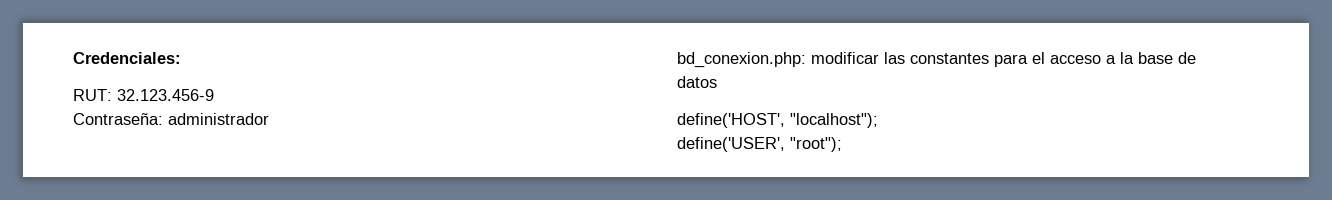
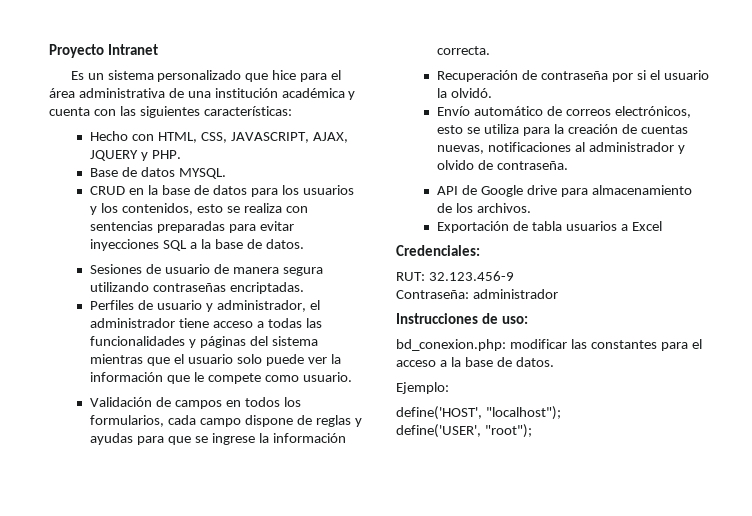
+ Proyecto Intranet
+ Es un sistema personalizado que hice para el área administrativa de una institución académica y cuenta con las siguientes características:
+ Hecho con HTML, CSS, JAVASCRIPT, AJAX, JQUERY y PHP.
+ Base de datos MYSQL.
+ CRUD en la base de datos para los usuarios y los contenidos, esto se realiza con sentencias preparadas para evitar inyecciones SQL a la base de datos.
+ Sesiones de usuario de manera segura utilizando contraseñas encriptadas.
+ Perfiles de usuario y administrador, el administrador tiene acceso a todas las funcionalidades y páginas del sistema mientras que el usuario solo puede ver la información que le compete como usuario.
+ Validación de campos en todos los formularios, cada campo dispone de reglas y ayudas para que se ingrese la información correcta.
+ Recuperación de contraseña por si el usuario la olvidó.
+ Envío automático de correos electrónicos, esto se utiliza para la creación de cuentas nuevas, notificaciones al administrador y olvido de contraseña.
+ API de Google drive para almacenamiento de los archivos.
+ Exportación de tabla usuarios a Excel
+ Instrucciones de uso:
- bd_conexion.php: modificar las constantes para el acceso a la base de datos
+ bd_conexion.php: modificar las constantes para el acceso a la base de datos.
+ Ejemplo:

